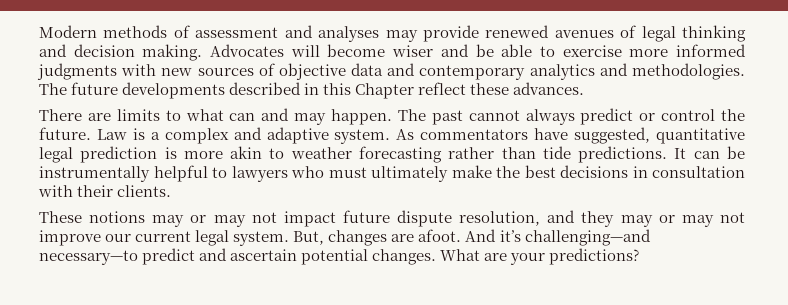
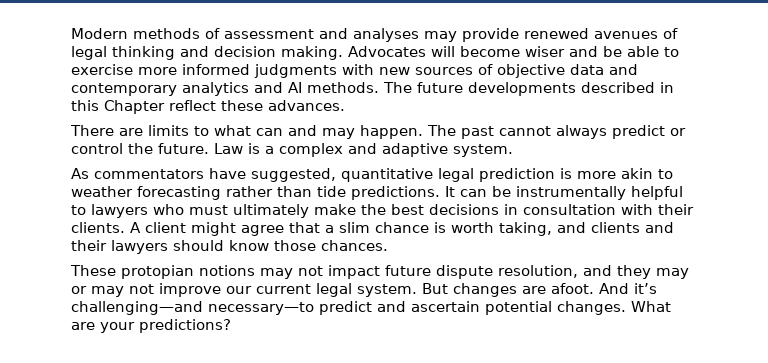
- Advocates will become wiser and be able to exercise more informed judgments with new sources of objective data and contemporary analytics and methodologies.
+ Advocates will become wiser and be able to exercise more informed judgments with new sources of objective data and contemporary analytics and AI methods.
- Law is a complex and adaptive system. As commentators have suggested, quantitative legal prediction is more akin to weather forecasting rather than tide predictions.
+ Law is a complex and adaptive system.
+ As commentators have suggested, quantitative legal prediction is more akin to weather forecasting rather than tide predictions.
+ A client might agree that a slim chance is worth taking, and clients and their lawyers should know those chances.
- These notions may or may not impact future dispute resolution, and they may or may not improve our current legal system.
+ These protopian notions may not impact future dispute resolution, and they may or may not improve our current legal system.
- But, changes are afoot.
+ But changes are afoot.

